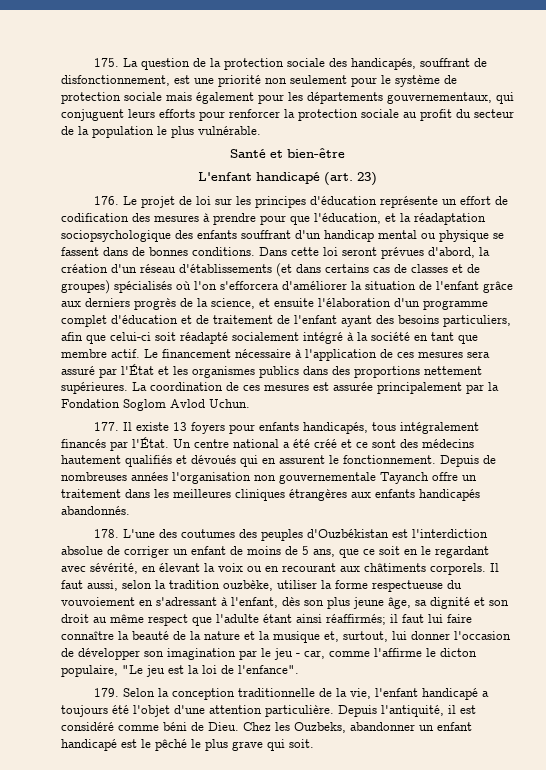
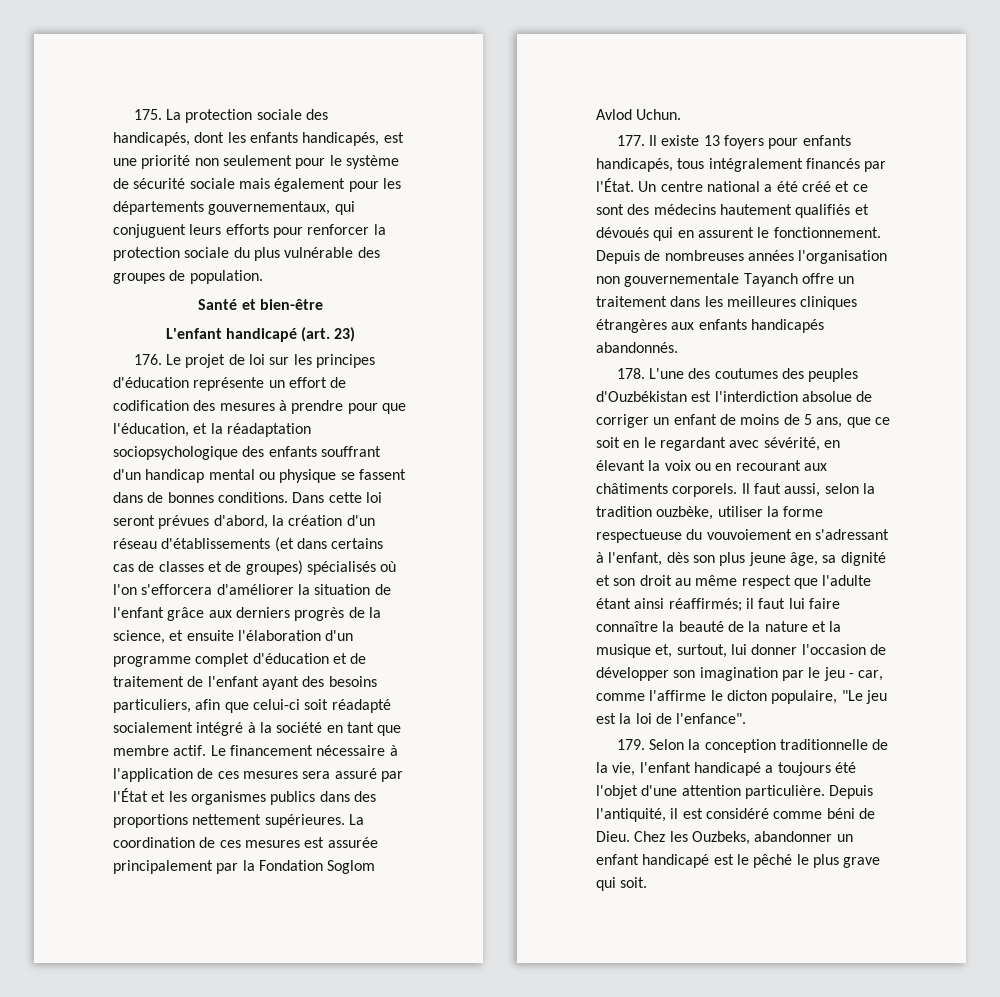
- 175. La question de la protection sociale des handicapés, souffrant de disfonctionnement, est une priorité non seulement pour le système de protection sociale mais également pour les départements gouvernementaux, qui conjuguent leurs efforts pour renforcer la protection sociale au profit du secteur de la population le plus vulnérable.
+ 175. La protection sociale des handicapés, dont les enfants handicapés, est une priorité non seulement pour le système de sécurité sociale mais également pour les départements gouvernementaux, qui conjuguent leurs efforts pour renforcer la protection sociale du plus vulnérable des groupes de population.

